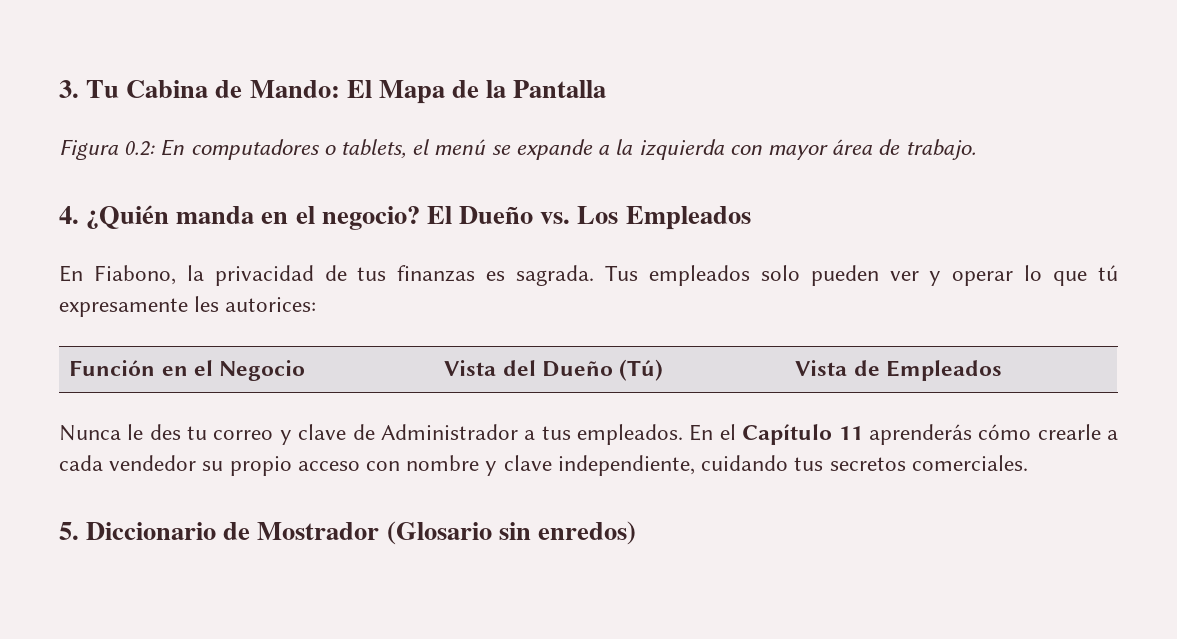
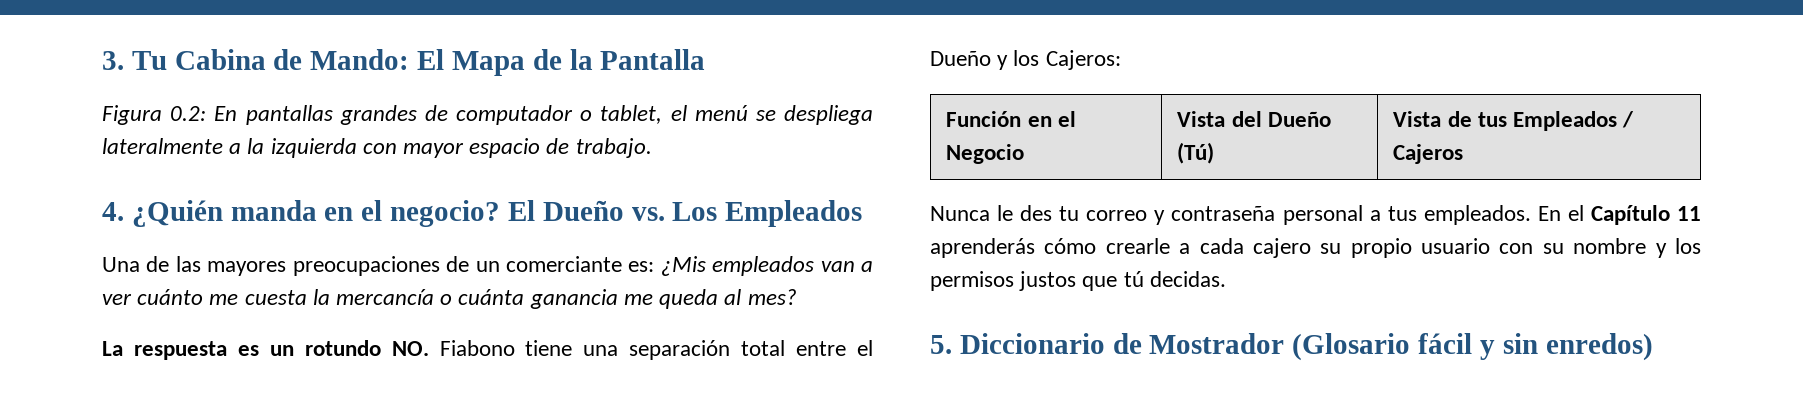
- Figura 0.2: En computadores o tablets, el menú se expande a la izquierda con mayor área de trabajo.
+ Figura 0.2: En pantallas grandes de computador o tablet, el menú se despliega lateralmente a la izquierda con mayor espacio de trabajo.
- En Fiabono, la privacidad de tus finanzas es sagrada. Tus empleados solo pueden ver y operar lo que tú expresamente les autorices:
+ Una de las mayores preocupaciones de un comerciante es: ¿Mis empleados van a ver cuánto me cuesta la mercancía o cuánta ganancia me queda al mes?
+ La respuesta es un rotundo NO. Fiabono tiene una separación total entre el Dueño y los Cajeros:
- Función en el Negocio | Vista del Dueño (Tú) | Vista de Empleados
+ Función en el Negocio | Vista del Dueño (Tú) | Vista de tus Empleados / Cajeros
- Nunca le des tu correo y clave de Administrador a tus empleados.
+ Nunca le des tu correo y contraseña personal a tus empleados.
- En el Capítulo 11 aprenderás cómo crearle a cada vendedor su propio acceso con nombre y clave independiente, cuidando tus secretos comerciales.
+ En el Capítulo 11 aprenderás cómo crearle a cada cajero su propio usuario con su nombre y los permisos justos que tú decidas.
- 5. Diccionario de Mostrador (Glosario sin enredos)
+ 5. Diccionario de Mostrador (Glosario fácil y sin enredos)

